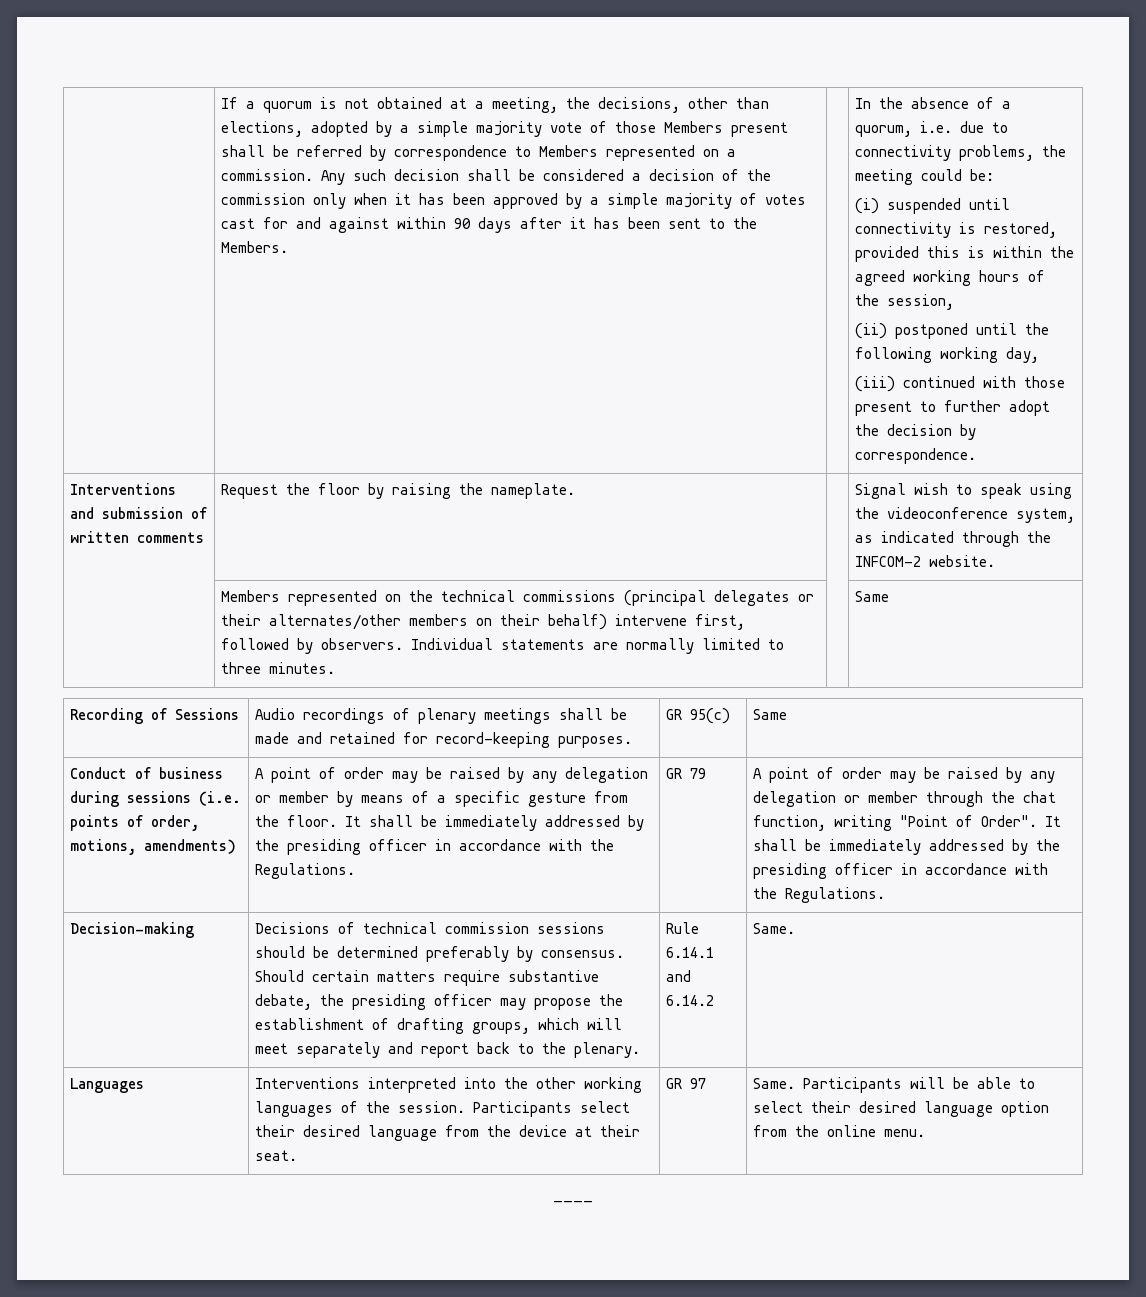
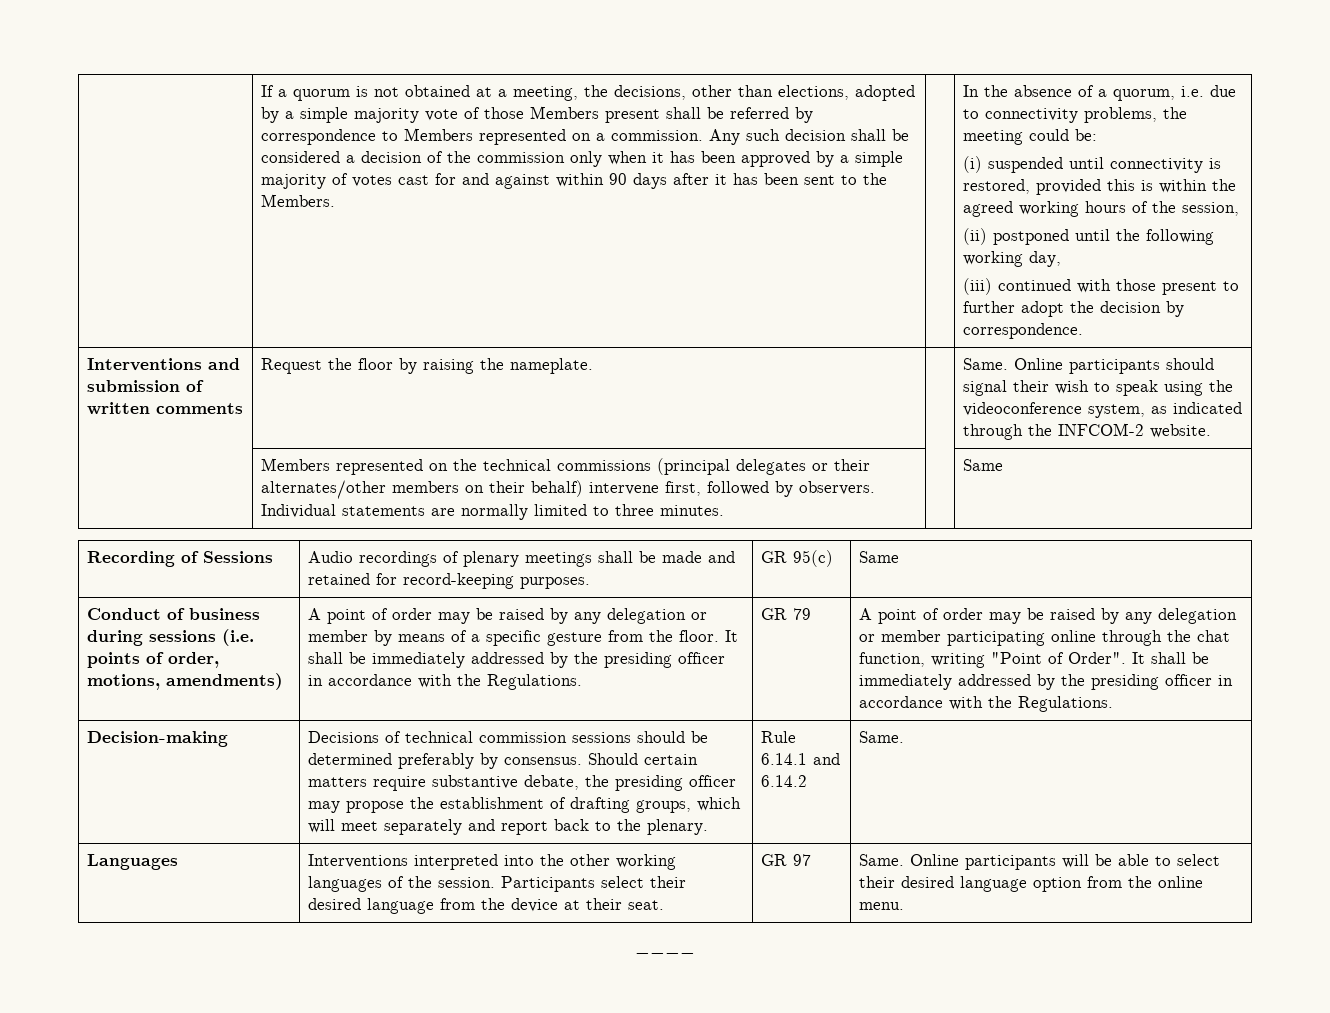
- Interventions and submission of written comments | Request the floor by raising the nameplate. | | Signal wish to speak using the videoconference system, as indicated through the INFCOM-2 website.
+ Interventions and submission of written comments | Request the floor by raising the nameplate. | | Same. Online participants should signal their wish to speak using the videoconference system, as indicated through the INFCOM-2 website.
- A point of order may be raised by any delegation or member through the chat function, writing "Point of Order".
+ A point of order may be raised by any delegation or member participating online through the chat function, writing "Point of Order".
- Languages | Interventions interpreted into the other working languages of the session. Participants select their desired language from the device at their seat. | GR 97 | Same. Participants will be able to select their desired language option from the online menu.
+ Languages | Interventions interpreted into the other working languages of the session. Participants select their desired language from the device at their seat. | GR 97 | Same. Online participants will be able to select their desired language option from the online menu.

